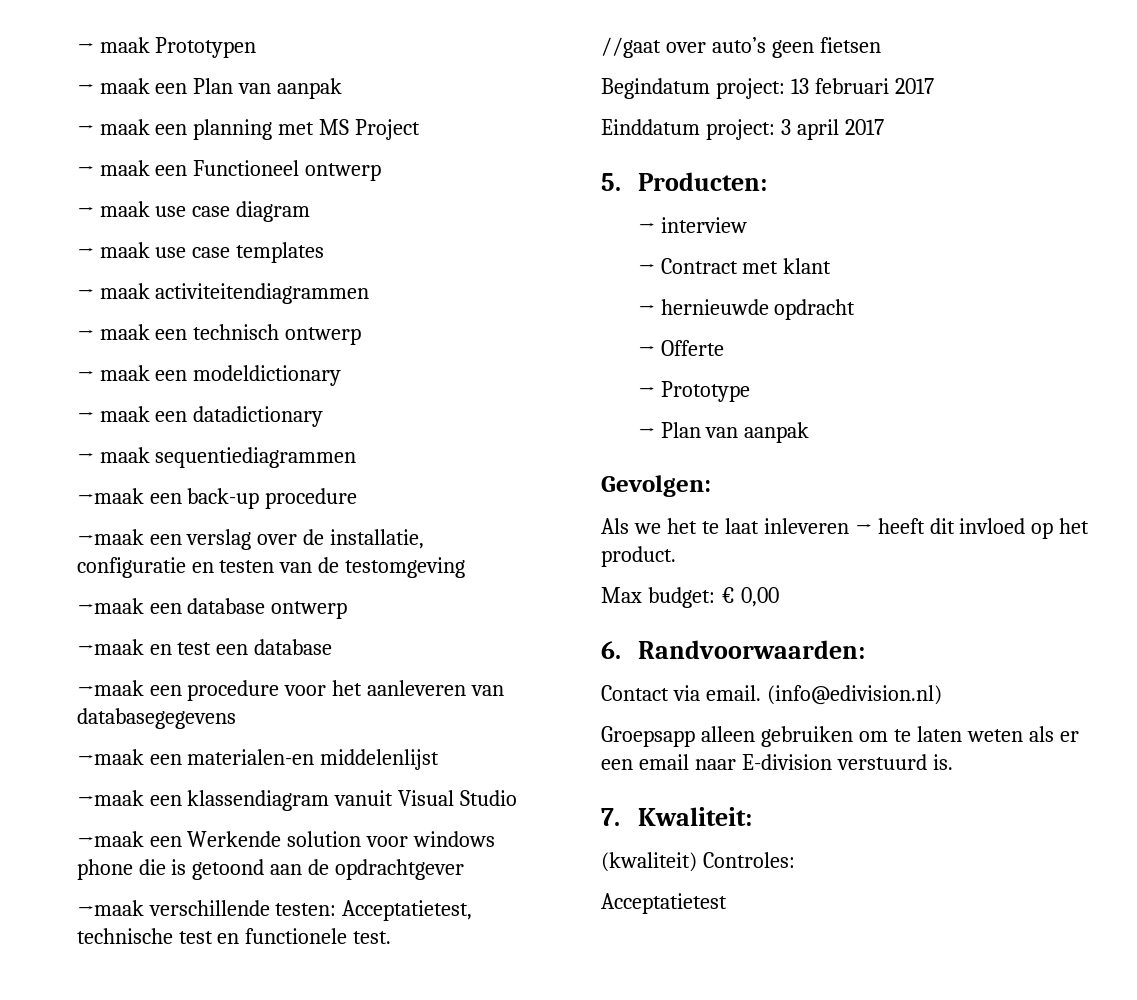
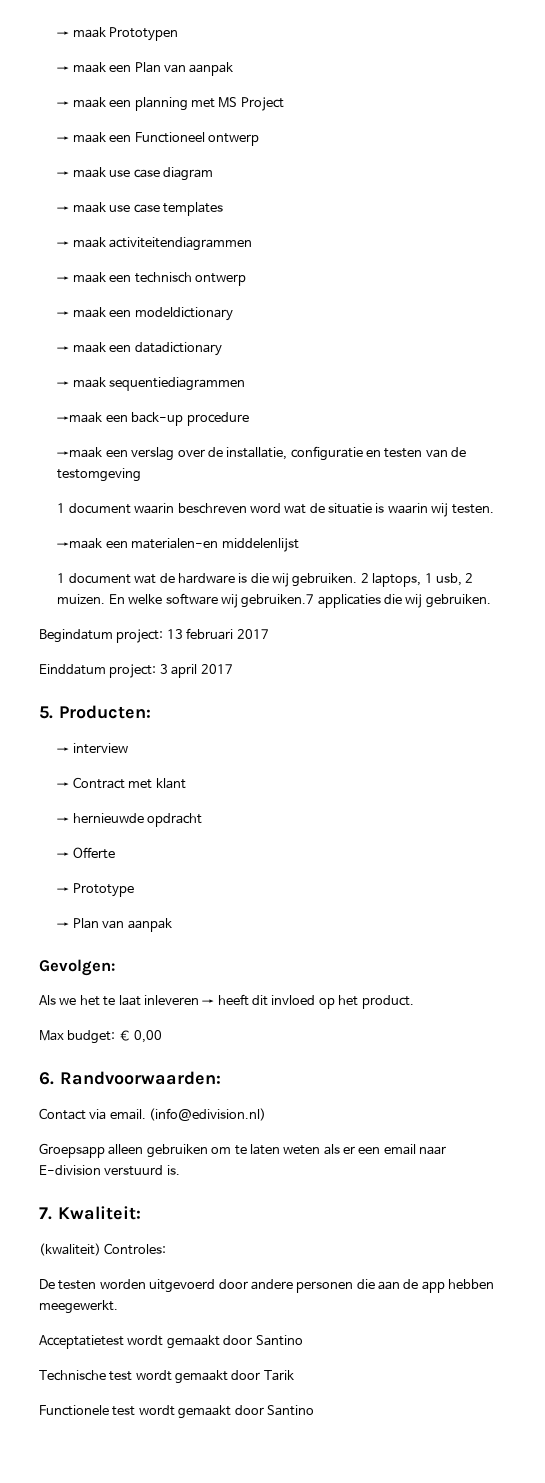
- →maak een database ontwerp
- →maak en test een database
- →maak een procedure voor het aanleveren van databasegegevens
+ 1 document waarin beschreven word wat de situatie is waarin wij testen.
  →maak een materialen-en middelenlijst
- →maak een klassendiagram vanuit Visual Studio
- →maak een Werkende solution voor windows phone die is getoond aan de opdrachtgever
- →maak verschillende testen: Acceptatietest, technische test en functionele test.
- //gaat over auto’s geen fietsen
+ 1 document wat de hardware is die wij gebruiken. 2 laptops, 1 usb, 2 muizen. En welke software wij gebruiken.7 applicaties die wij gebruiken.
- Acceptatietest
+ De testen worden uitgevoerd door andere personen die aan de app hebben meegewerkt.
+ Acceptatietest wordt gemaakt door Santino
+ Technische test wordt gemaakt door Tarik
+ Functionele test wordt gemaakt door Santino

